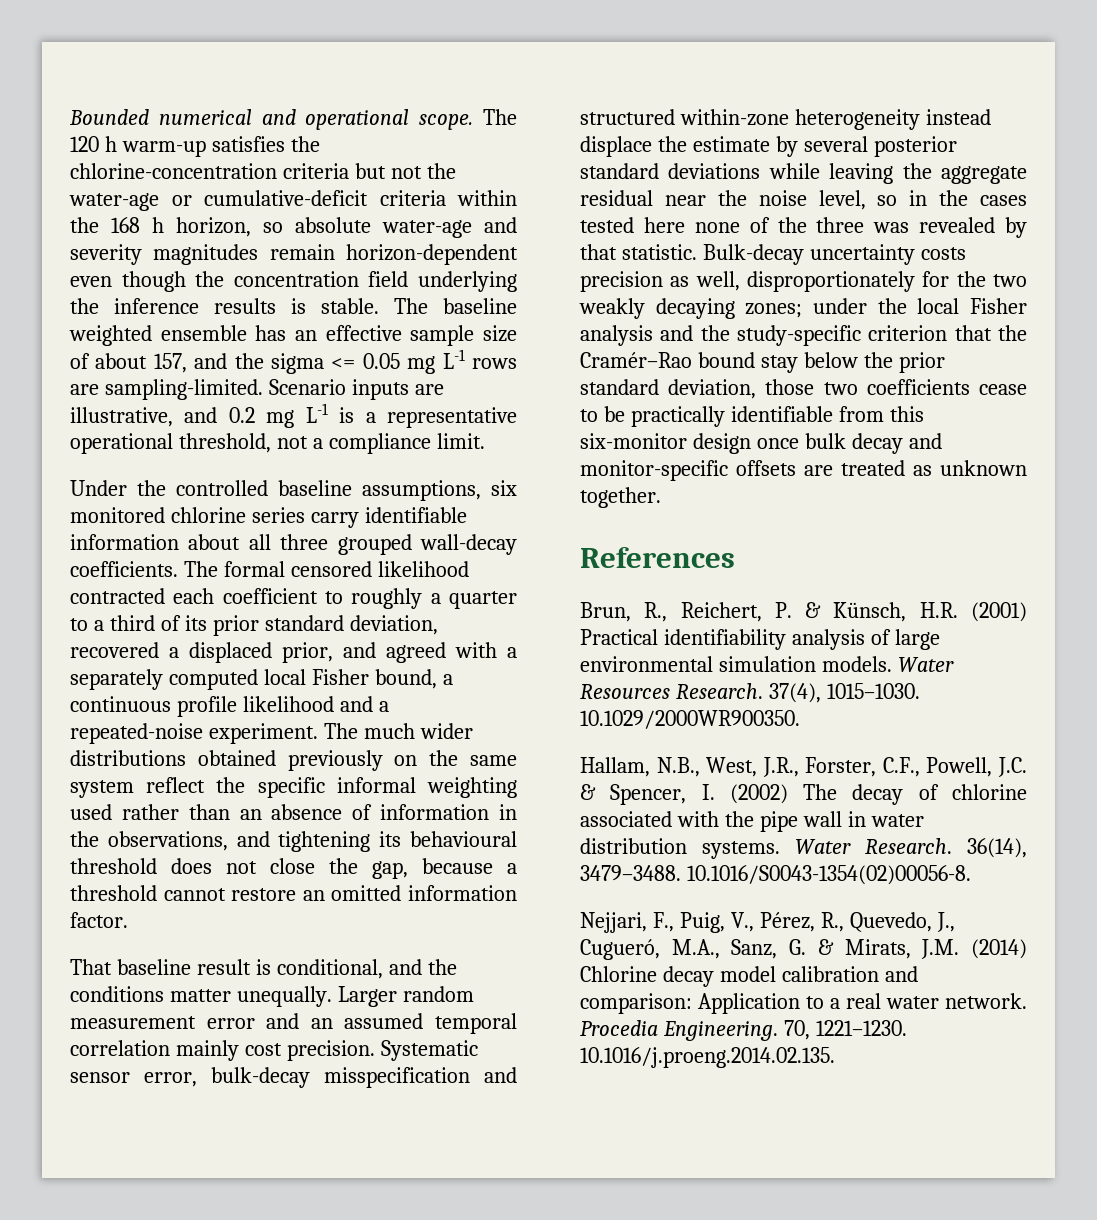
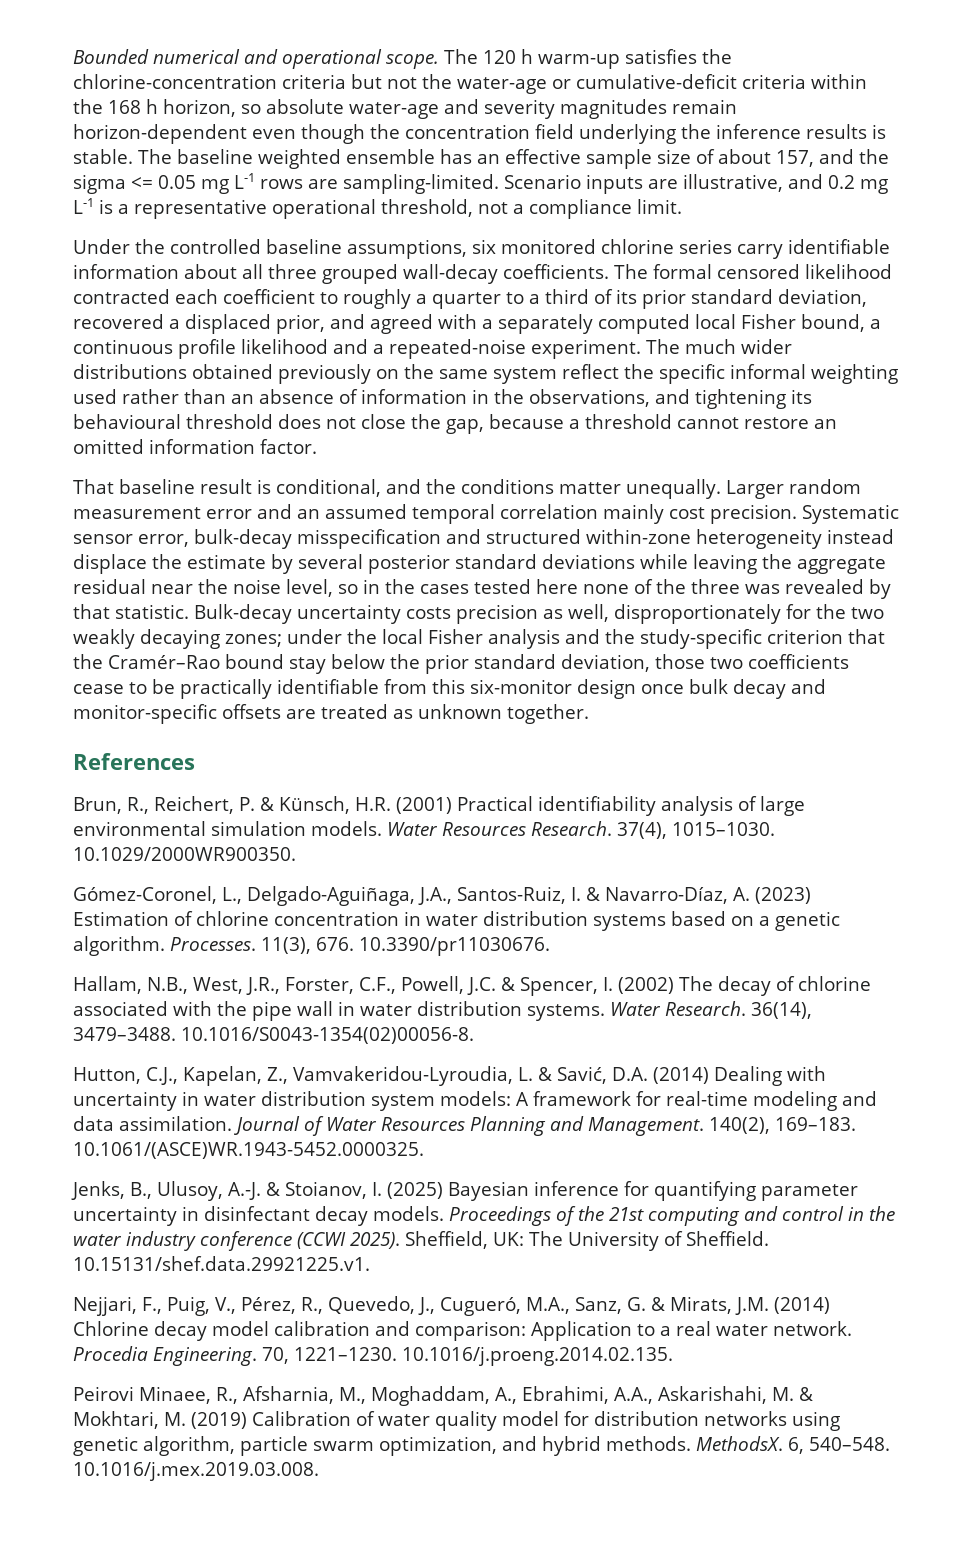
+ Gómez-Coronel, L., Delgado-Aguiñaga, J.A., Santos-Ruiz, I. & Navarro-Díaz, A. (2023) Estimation of chlorine concentration in water distribution systems based on a genetic algorithm. Processes. 11(3), 676. 10.3390/pr11030676.
+ Hutton, C.J., Kapelan, Z., Vamvakeridou-Lyroudia, L. & Savić, D.A. (2014) Dealing with uncertainty in water distribution system models: A framework for real-time modeling and data assimilation. Journal of Water Resources Planning and Management. 140(2), 169–183. 10.1061/(ASCE)WR.1943-5452.0000325.
+ Jenks, B., Ulusoy, A.-J. & Stoianov, I. (2025) Bayesian inference for quantifying parameter uncertainty in disinfectant decay models. Proceedings of the 21st computing and control in the water industry conference (CCWI 2025). Sheffield, UK: The University of Sheffield. 10.15131/shef.data.29921225.v1.
+ Peirovi Minaee, R., Afsharnia, M., Moghaddam, A., Ebrahimi, A.A., Askarishahi, M. & Mokhtari, M. (2019) Calibration of water quality model for distribution networks using genetic algorithm, particle swarm optimization, and hybrid methods. MethodsX. 6, 540–548. 10.1016/j.mex.2019.03.008.

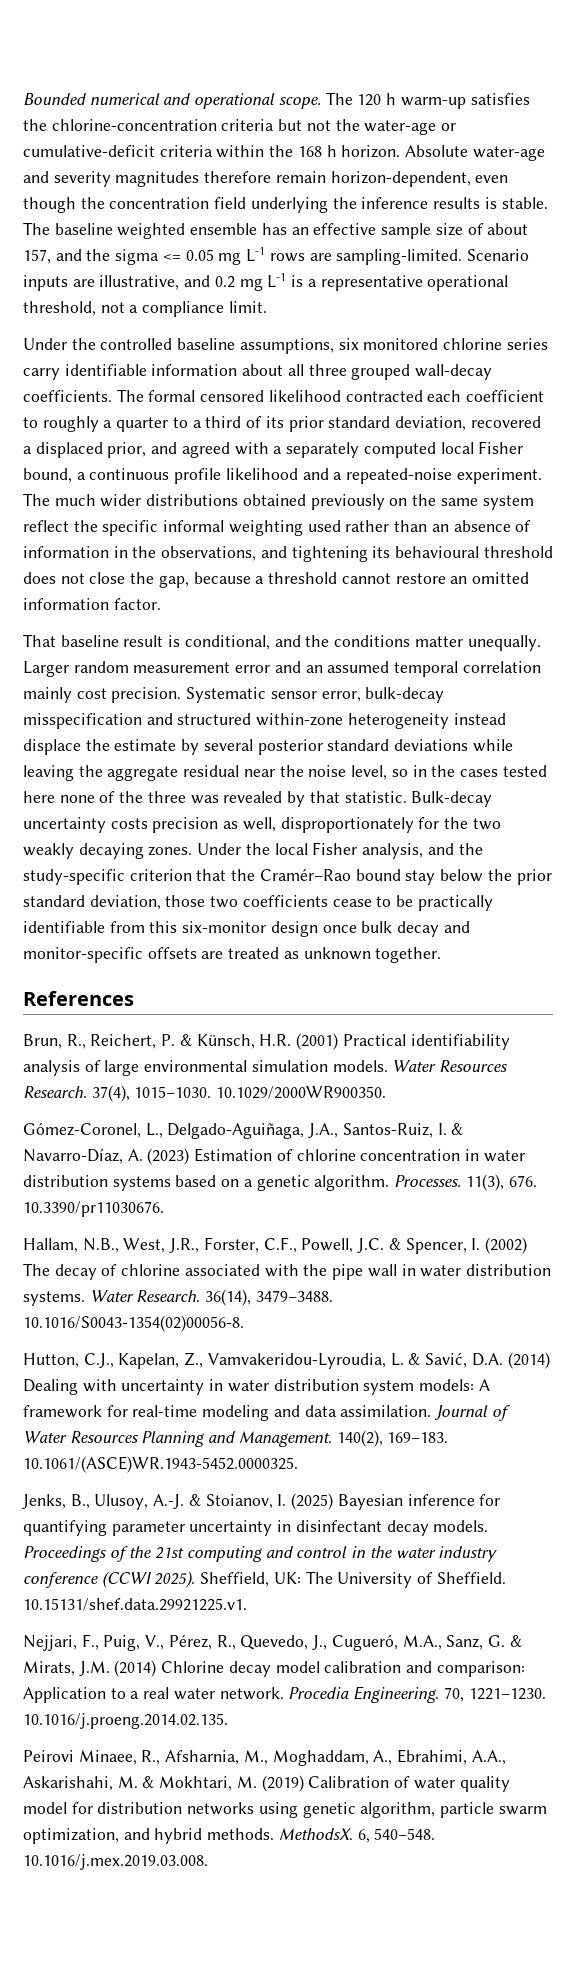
- The 120 h warm-up satisfies the chlorine-concentration criteria but not the water-age or cumulative-deficit criteria within the 168 h horizon, so absolute water-age and severity magnitudes remain horizon-dependent even though the concentration field underlying the inference results is stable.
+ The 120 h warm-up satisfies the chlorine-concentration criteria but not the water-age or cumulative-deficit criteria within the 168 h horizon. Absolute water-age and severity magnitudes therefore remain horizon-dependent, even though the concentration field underlying the inference results is stable.
- Bulk-decay uncertainty costs precision as well, disproportionately for the two weakly decaying zones; under the local Fisher analysis and the study-specific criterion that the Cramér–Rao bound stay below the prior standard deviation, those two coefficients cease to be practically identifiable from this six-monitor design once bulk decay and monitor-specific offsets are treated as unknown together.
+ Bulk-decay uncertainty costs precision as well, disproportionately for the two weakly decaying zones. Under the local Fisher analysis, and the study-specific criterion that the Cramér–Rao bound stay below the prior standard deviation, those two coefficients cease to be practically identifiable from this six-monitor design once bulk decay and monitor-specific offsets are treated as unknown together.

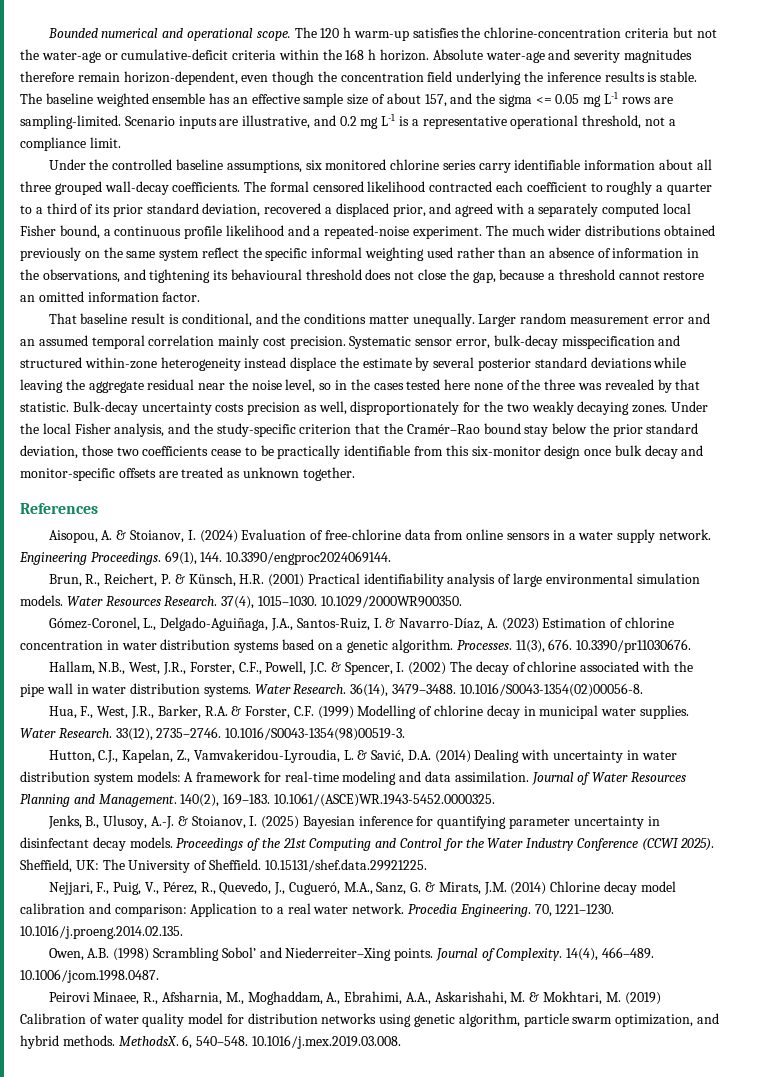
+ Aisopou, A. & Stoianov, I. (2024) Evaluation of free-chlorine data from online sensors in a water supply network. Engineering Proceedings. 69(1), 144. 10.3390/engproc2024069144.
+ Hua, F., West, J.R., Barker, R.A. & Forster, C.F. (1999) Modelling of chlorine decay in municipal water supplies. Water Research. 33(12), 2735–2746. 10.1016/S0043-1354(98)00519-3.
- Proceedings of the 21st computing and control in the water industry conference (CCWI 2025).
+ Proceedings of the 21st Computing and Control for the Water Industry Conference (CCWI 2025).
- 10.15131/shef.data.29921225.v1.
+ 10.15131/shef.data.29921225.
+ Owen, A.B. (1998) Scrambling Sobol’ and Niederreiter–Xing points. Journal of Complexity. 14(4), 466–489. 10.1006/jcom.1998.0487.

